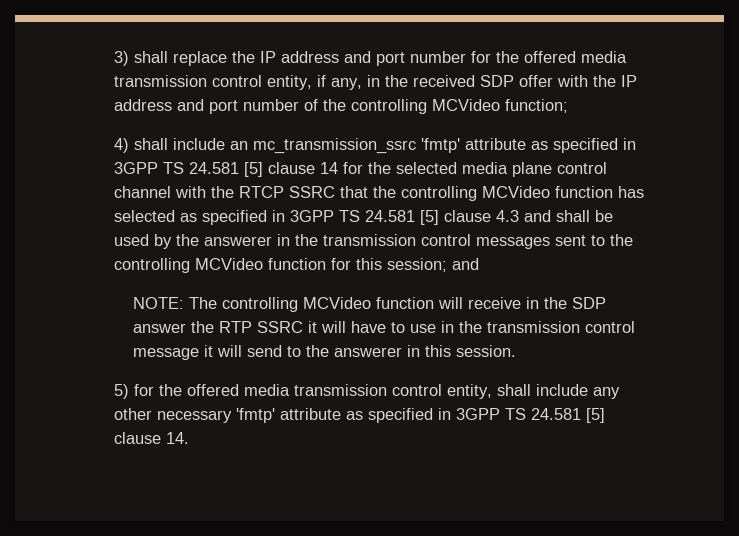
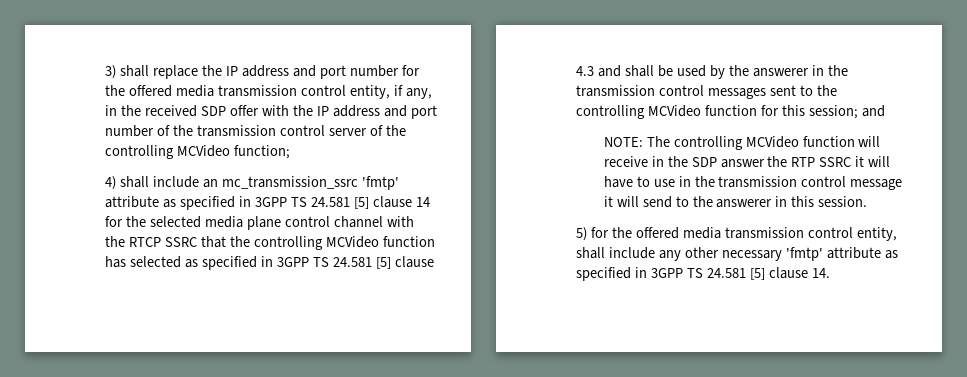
- 3) shall replace the IP address and port number for the offered media transmission control entity, if any, in the received SDP offer with the IP address and port number of the controlling MCVideo function;
+ 3) shall replace the IP address and port number for the offered media transmission control entity, if any, in the received SDP offer with the IP address and port number of the transmission control server of the controlling MCVideo function;

